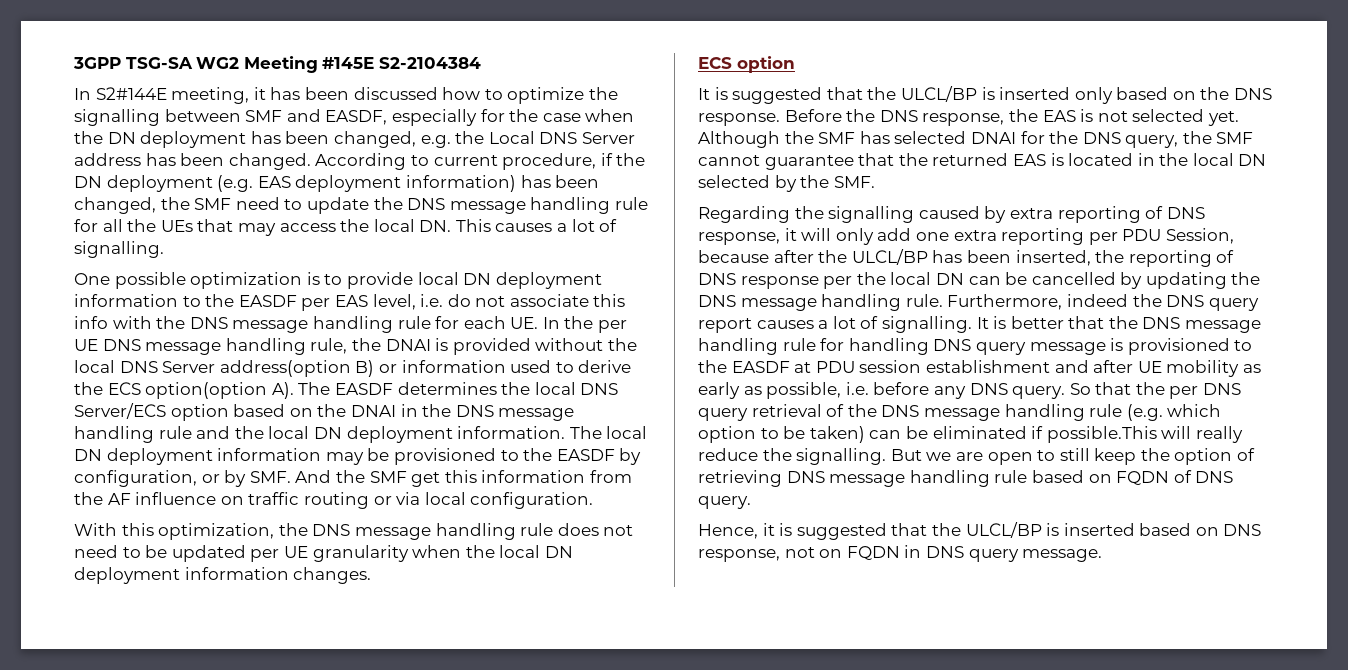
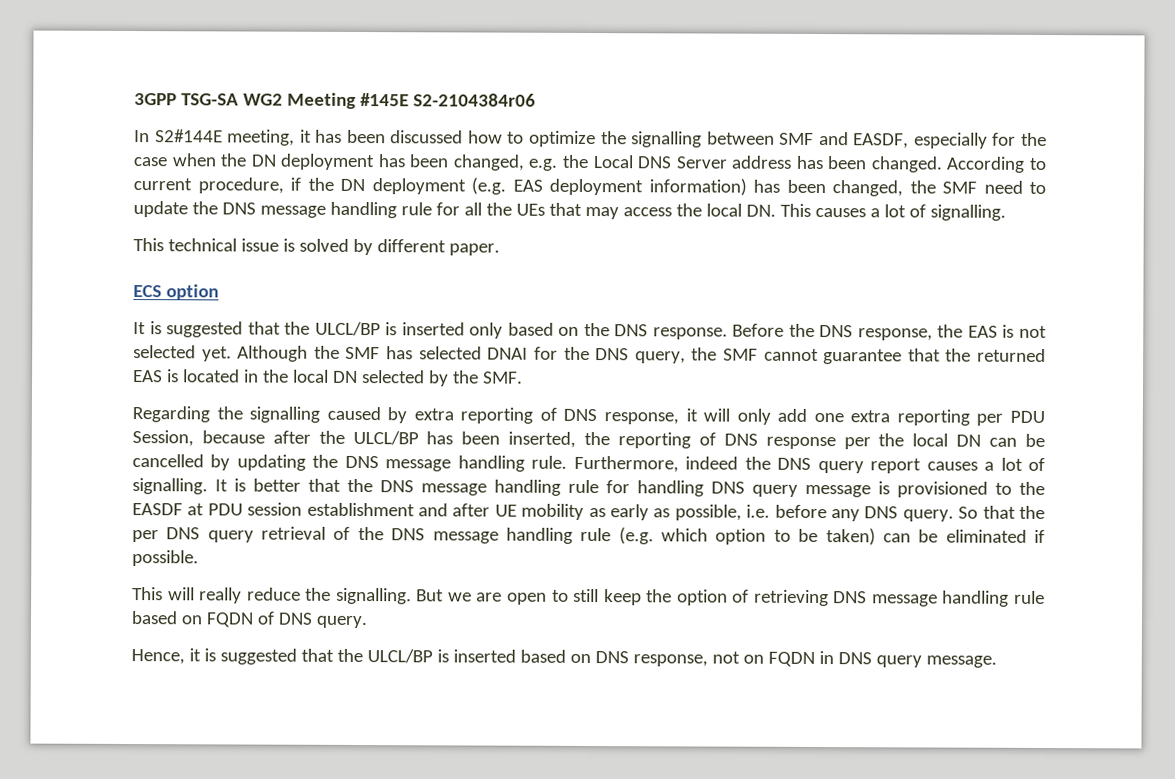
- 3GPP TSG-SA WG2 Meeting #145E S2-2104384
+ 3GPP TSG-SA WG2 Meeting #145E S2-2104384r06
- One possible optimization is to provide local DN deployment information to the EASDF per EAS level, i.e. do not associate this info with the DNS message handling rule for each UE. In the per UE DNS message handling rule, the DNAI is provided without the local DNS Server address(option B) or information used to derive the ECS option(option A). The EASDF determines the local DNS Server/ECS option based on the DNAI in the DNS message handling rule and the local DN deployment information. The local DN deployment information may be provisioned to the EASDF by configuration, or by SMF. And the SMF get this information from the AF influence on traffic routing or via local configuration.
- With this optimization, the DNS message handling rule does not need to be updated per UE granularity when the local DN deployment information changes.
+ This technical issue is solved by different paper.
- So that the per DNS query retrieval of the DNS message handling rule (e.g. which option to be taken) can be eliminated if possible.This will really reduce the signalling.
+ So that the per DNS query retrieval of the DNS message handling rule (e.g. which option to be taken) can be eliminated if possible.
+ This will really reduce the signalling.

